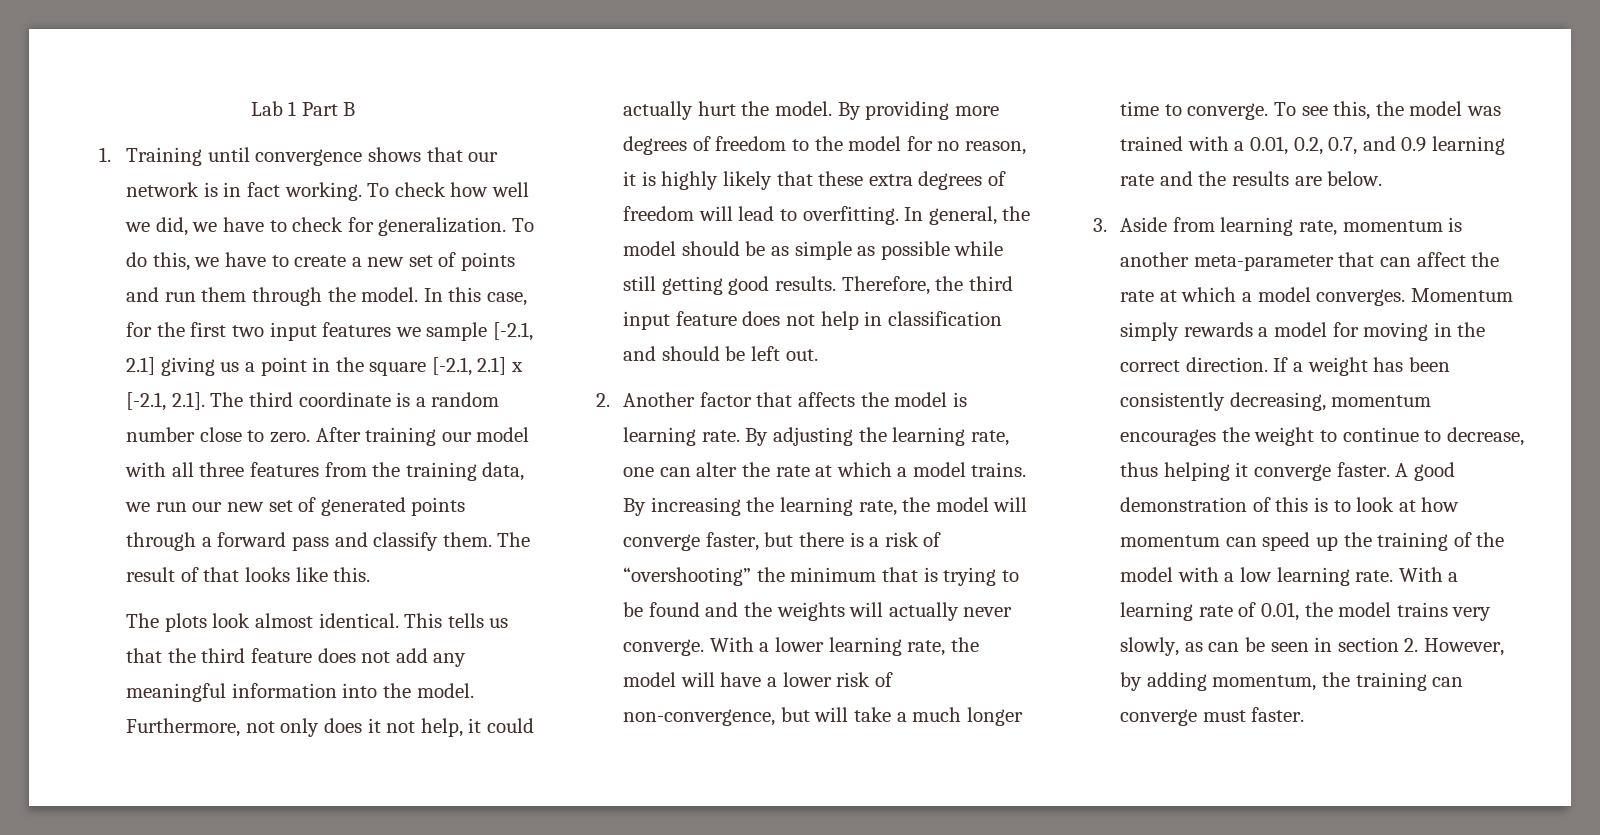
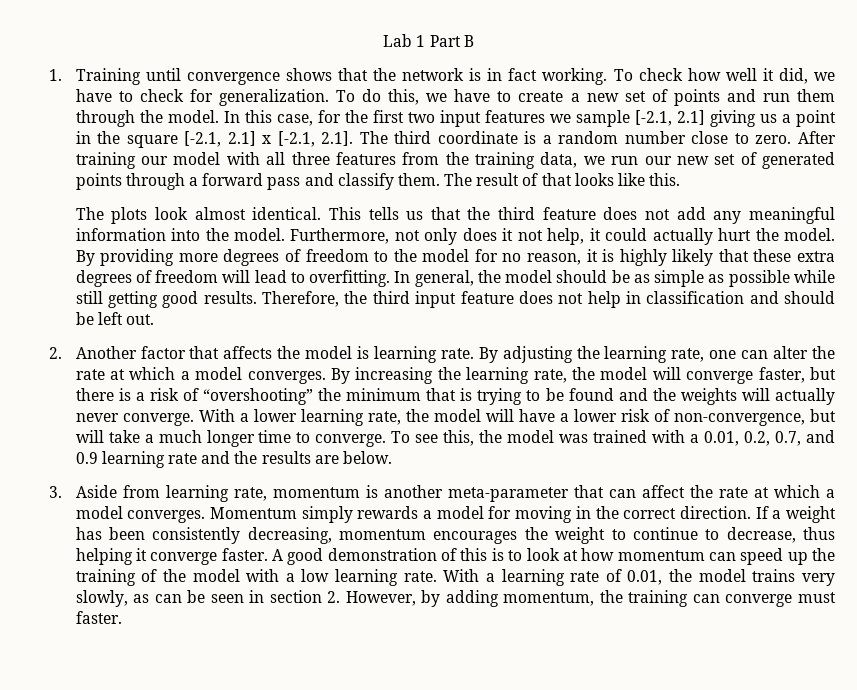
- 1. Training until convergence shows that our network is in fact working.
+ 1. Training until convergence shows that the network is in fact working.
- To check how well we did, we have to check for generalization.
+ To check how well it did, we have to check for generalization.
- By adjusting the learning rate, one can alter the rate at which a model trains.
+ By adjusting the learning rate, one can alter the rate at which a model converges.

